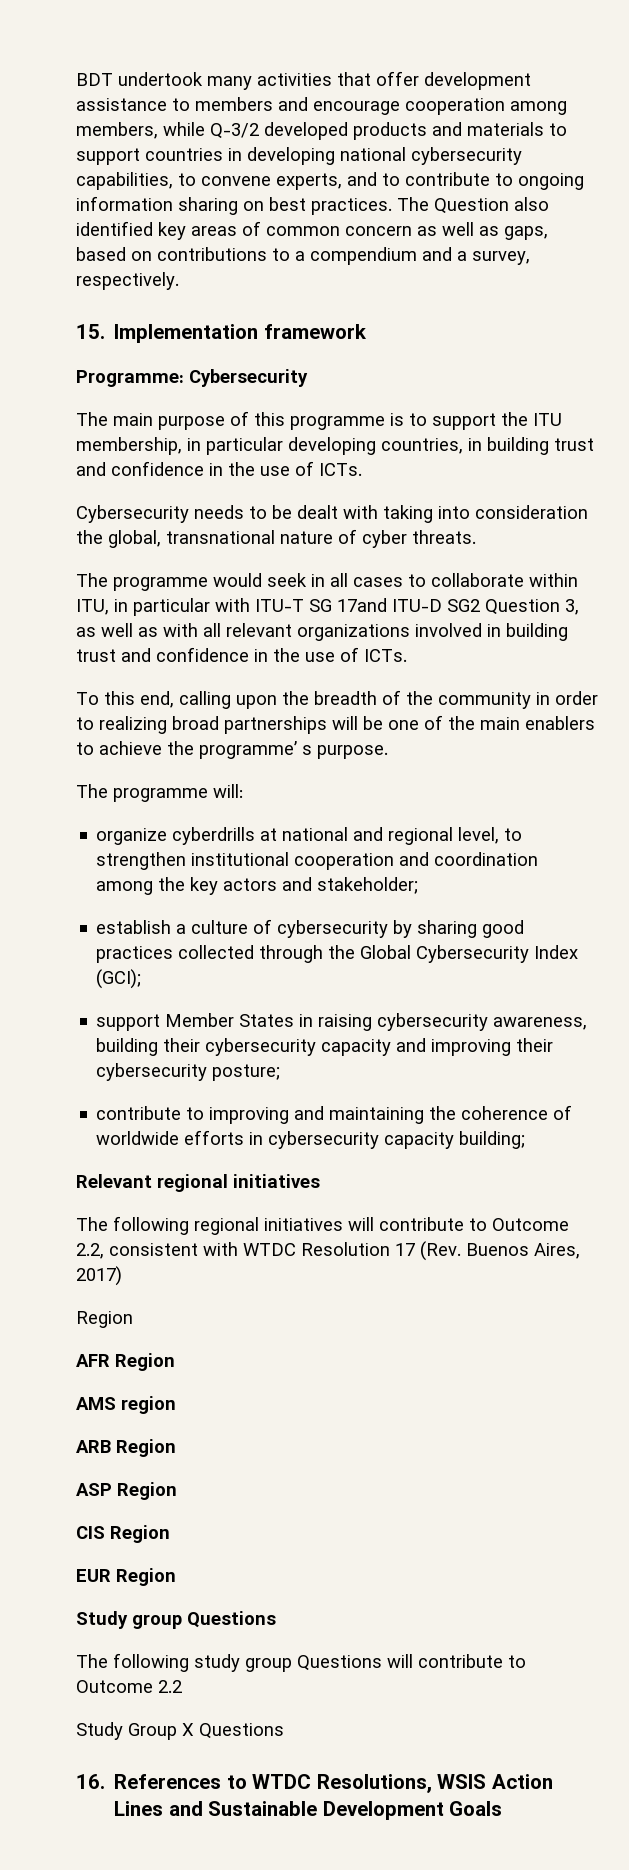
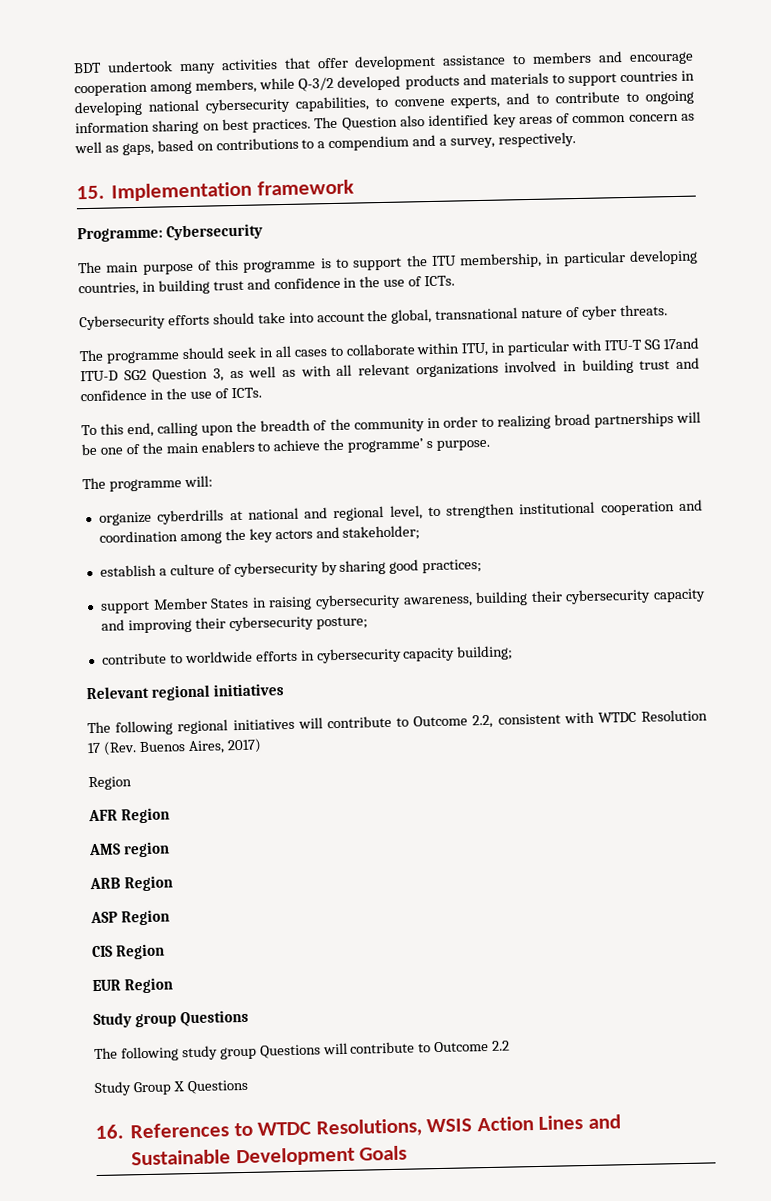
- Cybersecurity needs to be dealt with taking into consideration the global, transnational nature of cyber threats.
+ Cybersecurity efforts should take into account the global, transnational nature of cyber threats.
- The programme would seek in all cases to collaborate within ITU, in particular with ITU-T SG 17and ITU-D SG2 Question 3, as well as with all relevant organizations involved in building trust and confidence in the use of ICTs.
+ The programme should seek in all cases to collaborate within ITU, in particular with ITU-T SG 17and ITU-D SG2 Question 3, as well as with all relevant organizations involved in building trust and confidence in the use of ICTs.
- establish a culture of cybersecurity by sharing good practices collected through the Global Cybersecurity Index (GCI);
+ establish a culture of cybersecurity by sharing good practices;
- contribute to improving and maintaining the coherence of worldwide efforts in cybersecurity capacity building;
+ contribute to worldwide efforts in cybersecurity capacity building;

